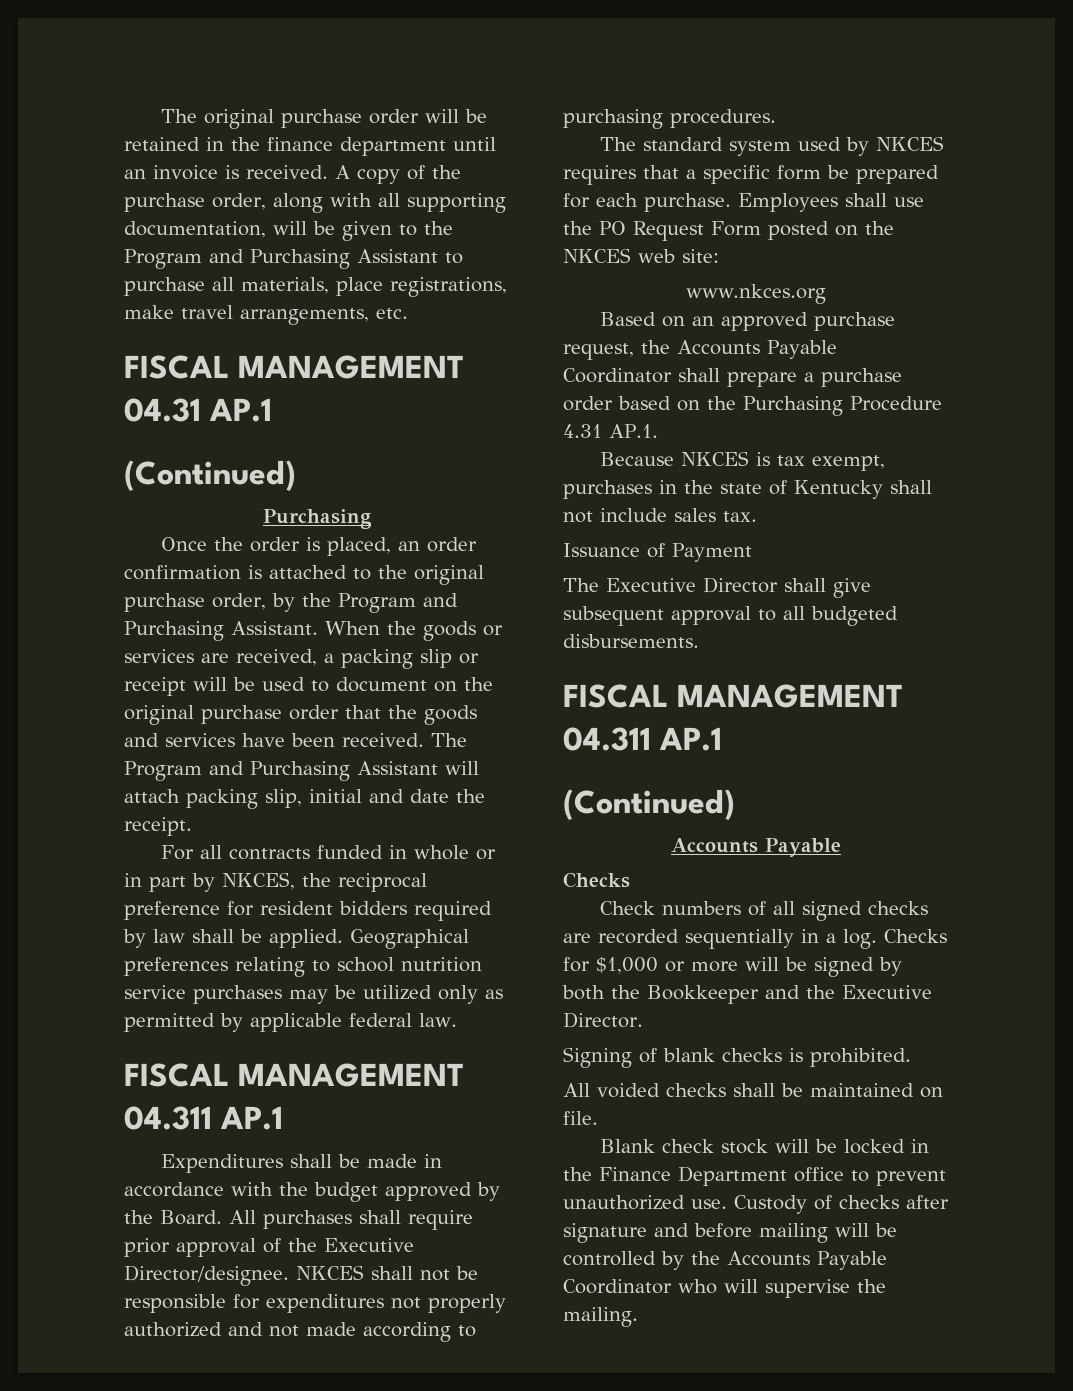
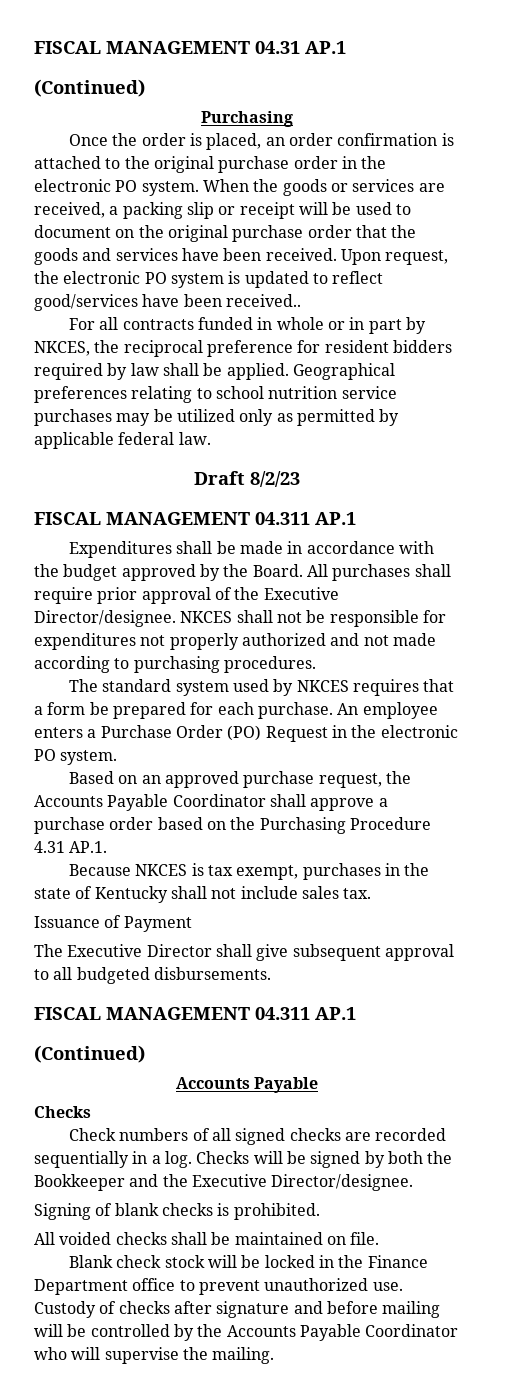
- The original purchase order will be retained in the finance department until an invoice is received. A copy of the purchase order, along with all supporting documentation, will be given to the Program and Purchasing Assistant to purchase all materials, place registrations, make travel arrangements, etc.
- Once the order is placed, an order confirmation is attached to the original purchase order, by the Program and Purchasing Assistant.
+ Once the order is placed, an order confirmation is attached to the original purchase order in the electronic PO system.
- The Program and Purchasing Assistant will attach packing slip, initial and date the receipt.
+ Upon request, the electronic PO system is updated to reflect good/services have been received..
+ Draft 8/2/23
- The standard system used by NKCES requires that a specific form be prepared for each purchase.
+ The standard system used by NKCES requires that a form be prepared for each purchase.
- Employees shall use the PO Request Form posted on the NKCES web site:
- www.nkces.org
+ An employee enters a Purchase Order (PO) Request in the electronic PO system.
- Based on an approved purchase request, the Accounts Payable Coordinator shall prepare a purchase order based on the Purchasing Procedure 4.31 AP.1.
+ Based on an approved purchase request, the Accounts Payable Coordinator shall approve a purchase order based on the Purchasing Procedure 4.31 AP.1.
- Checks for $1,000 or more will be signed by both the Bookkeeper and the Executive Director.
+ Checks will be signed by both the Bookkeeper and the Executive Director/designee.

